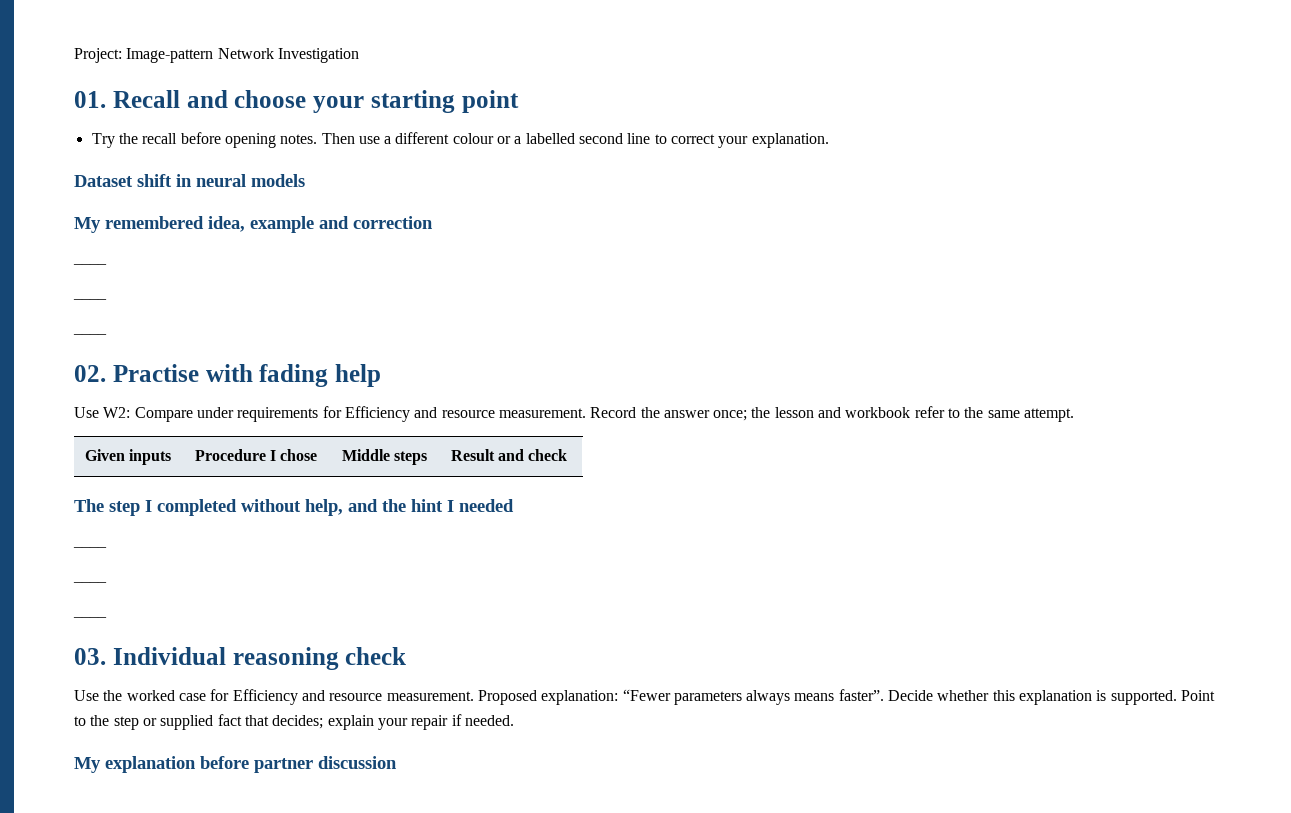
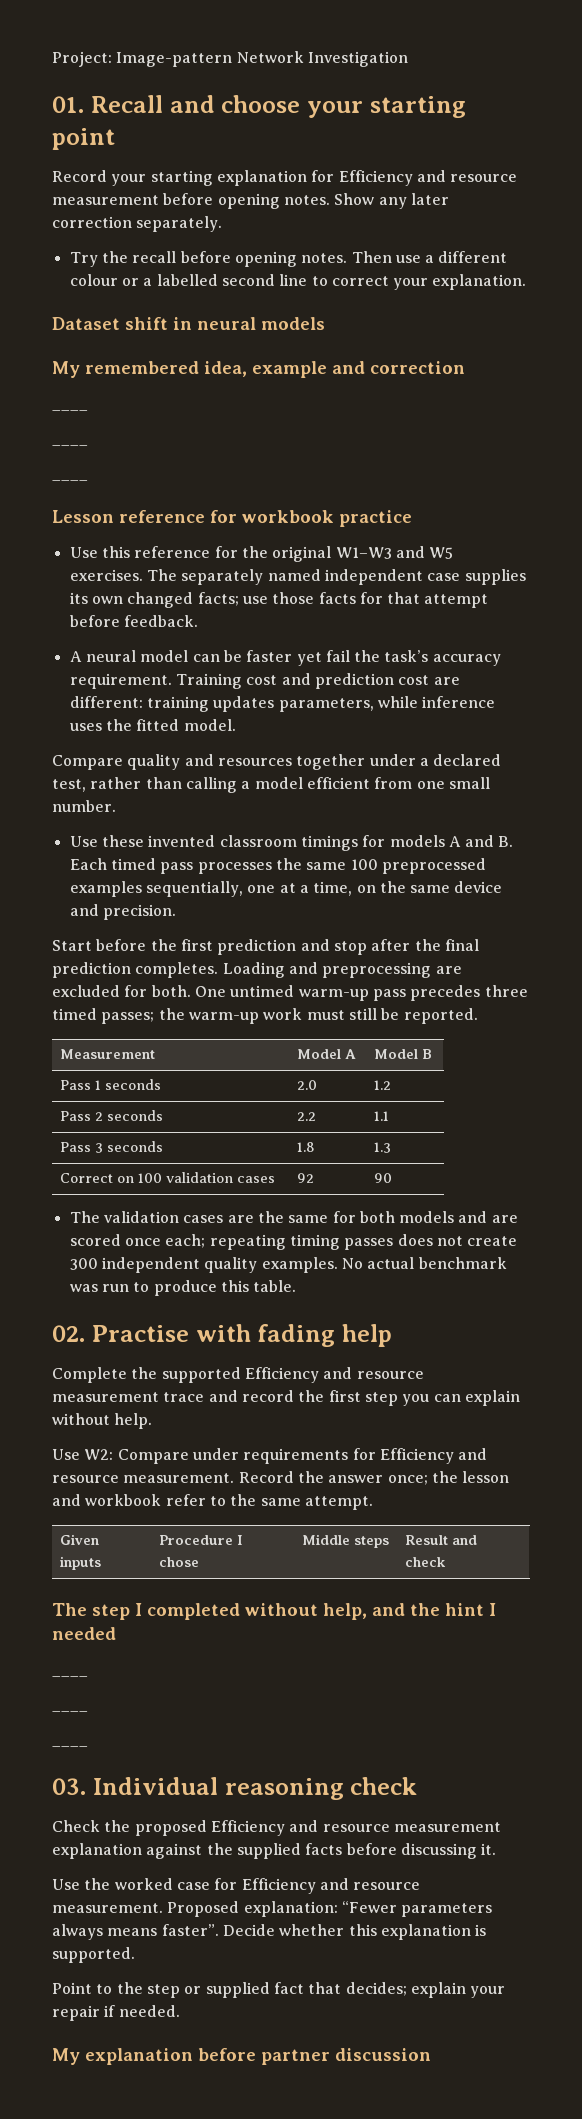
+ Record your starting explanation for Efficiency and resource measurement before opening notes. Show any later correction separately.
+ Lesson reference for workbook practice
+ Use this reference for the original W1–W3 and W5 exercises. The separately named independent case supplies its own changed facts; use those facts for that attempt before feedback.
+ A neural model can be faster yet fail the task’s accuracy requirement. Training cost and prediction cost are different: training updates parameters, while inference uses the fitted model.
+ Compare quality and resources together under a declared test, rather than calling a model efficient from one small number.
+ Use these invented classroom timings for models A and B. Each timed pass processes the same 100 preprocessed examples sequentially, one at a time, on the same device and precision.
+ Start before the first prediction and stop after the final prediction completes. Loading and preprocessing are excluded for both. One untimed warm-up pass precedes three timed passes; the warm-up work must still be reported.
+ Measurement | Model A | Model B
+ Pass 1 seconds | 2.0 | 1.2
+ Pass 2 seconds | 2.2 | 1.1
+ Pass 3 seconds | 1.8 | 1.3
+ Correct on 100 validation cases | 92 | 90
+ The validation cases are the same for both models and are scored once each; repeating timing passes does not create 300 independent quality examples. No actual benchmark was run to produce this table.
+ Complete the supported Efficiency and resource measurement trace and record the first step you can explain without help.
+ Check the proposed Efficiency and resource measurement explanation against the supplied facts before discussing it.
- Decide whether this explanation is supported. Point to the step or supplied fact that decides; explain your repair if needed.
+ Decide whether this explanation is supported.
+ Point to the step or supplied fact that decides; explain your repair if needed.

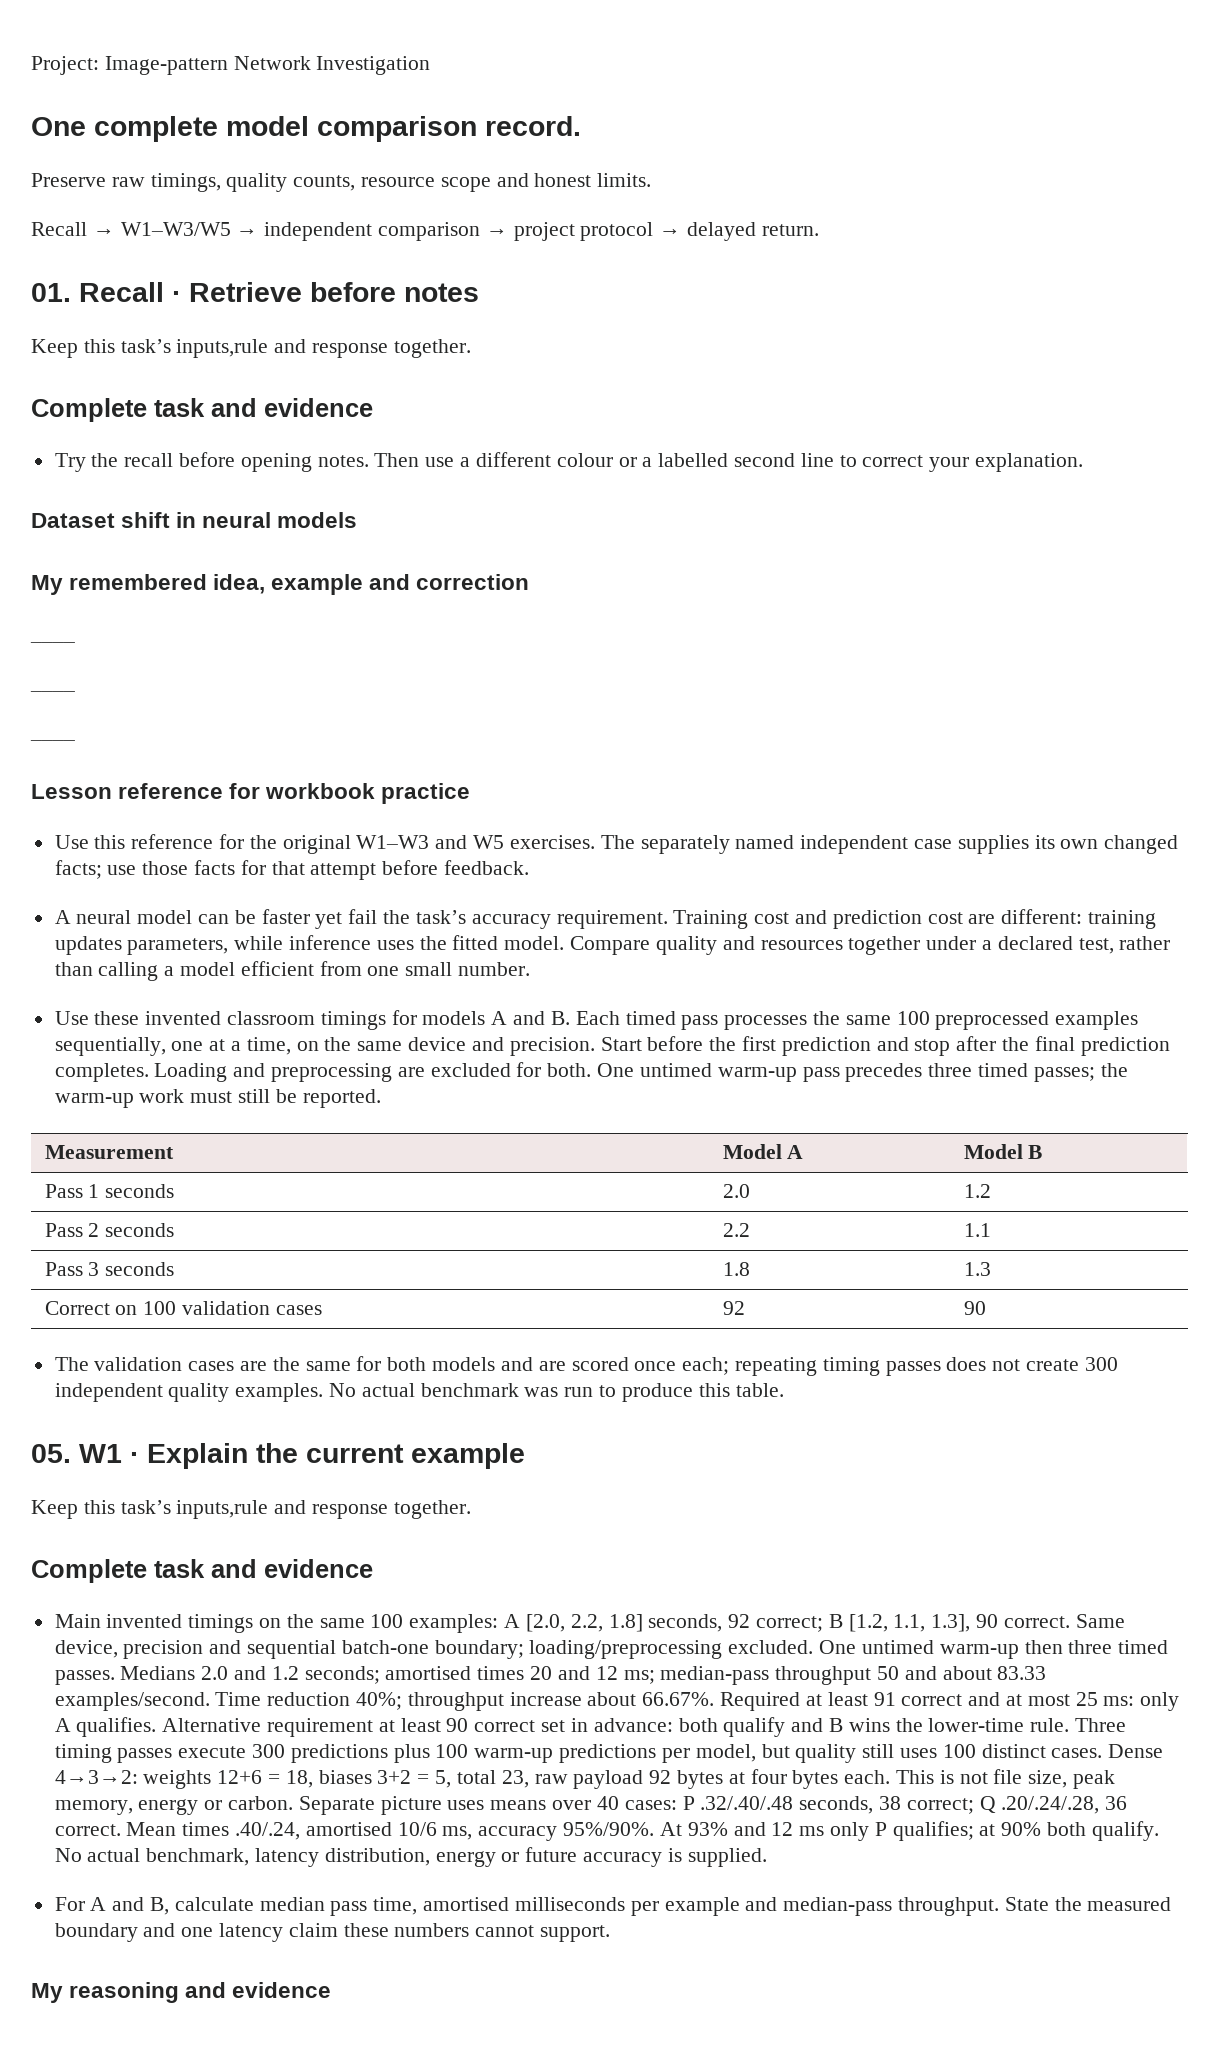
- 01. Recall and choose your starting point
- Record your starting explanation for Efficiency and resource measurement before opening notes. Show any later correction separately.
+ One complete model comparison record.
+ Preserve raw timings, quality counts, resource scope and honest limits.
+ Recall → W1–W3/W5 → independent comparison → project protocol → delayed return.
+ 01. Recall · Retrieve before notes
+ Keep this task’s inputs,rule and response together.
+ Complete task and evidence
- Training cost and prediction cost are different: training updates parameters, while inference uses the fitted model.
- Compare quality and resources together under a declared test, rather than calling a model efficient from one small number.
+ Training cost and prediction cost are different: training updates parameters, while inference uses the fitted model. Compare quality and resources together under a declared test, rather than calling a model efficient from one small number.
- Use these invented classroom timings for models A and B. Each timed pass processes the same 100 preprocessed examples sequentially, one at a time, on the same device and precision.
- Start before the first prediction and stop after the final prediction completes.
+ Use these invented classroom timings for models A and B. Each timed pass processes the same 100 preprocessed examples sequentially, one at a time, on the same device and precision. Start before the first prediction and stop after the final prediction completes.
- 02. Practise with fading help
- Complete the supported Efficiency and resource measurement trace and record the first step you can explain without help.
- Use W2: Compare under requirements for Efficiency and resource measurement. Record the answer once; the lesson and workbook refer to the same attempt.
- Given inputs | Procedure I chose | Middle steps | Result and check
- The step I completed without help, and the hint I needed
- ____
- ____
- ____
- 03. Individual reasoning check
- Check the proposed Efficiency and resource measurement explanation against the supplied facts before discussing it.
- Use the worked case for Efficiency and resource measurement. Proposed explanation: “Fewer parameters always means faster”. Decide whether this explanation is supported.
- Point to the step or supplied fact that decides; explain your repair if needed.
- My explanation before partner discussion
+ 05. W1 · Explain the current example
+ Keep this task’s inputs,rule and response together.
+ Complete task and evidence
+ Main invented timings on the same 100 examples: A [2.0, 2.2, 1.8] seconds, 92 correct; B [1.2, 1.1, 1.3], 90 correct. Same device, precision and sequential batch-one boundary; loading/preprocessing excluded. One untimed warm-up then three timed passes. Medians 2.0 and 1.2 seconds; amortised times 20 and 12 ms; median-pass throughput 50 and about 83.33 examples/second. Time reduction 40%; throughput increase about 66.67%. Required at least 91 correct and at most 25 ms: only A qualifies. Alternative requirement at least 90 correct set in advance: both qualify and B wins the lower-time rule. Three timing passes execute 300 predictions plus 100 warm-up predictions per model, but quality still uses 100 distinct cases. Dense 4→3→2: weights 12+6 = 18, biases 3+2 = 5, total 23, raw payload 92 bytes at four bytes each. This is not file size, peak memory, energy or carbon. Separate picture uses means over 40 cases: P .32/.40/.48 seconds, 38 correct; Q .20/.24/.28, 36 correct. Mean times .40/.24, amortised 10/6 ms, accuracy 95%/90%. At 93% and 12 ms only P qualifies; at 90% both qualify. No actual benchmark, latency distribution, energy or future accuracy is supplied.
+ For A and B, calculate median pass time, amortised milliseconds per example and median-pass throughput. State the measured boundary and one latency claim these numbers cannot support.
+ My reasoning and evidence

